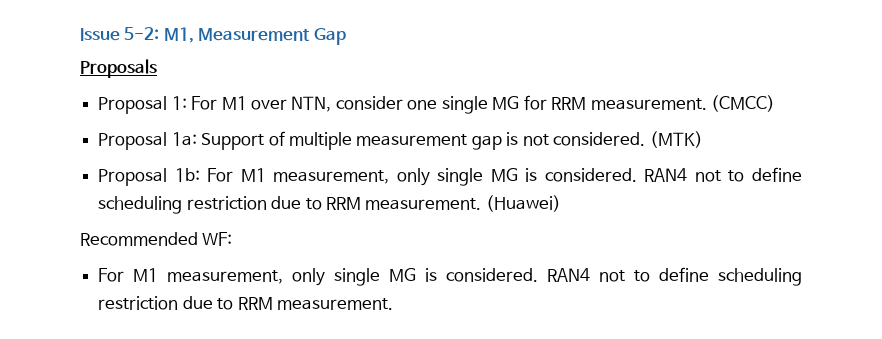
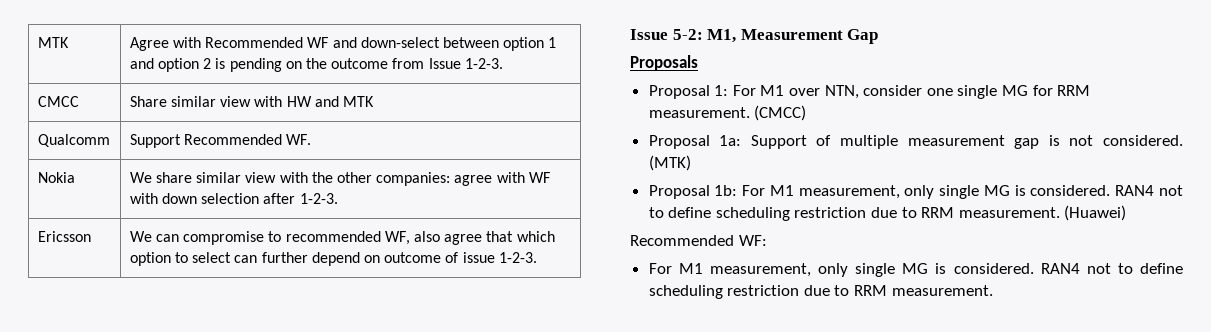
+ MTK | Agree with Recommended WF and down-select between option 1 and option 2 is pending on the outcome from Issue 1-2-3.
+ CMCC | Share similar view with HW and MTK
+ Qualcomm | Support Recommended WF.
+ Nokia | We share similar view with the other companies: agree with WF with down selection after 1-2-3.
+ Ericsson | We can compromise to recommended WF, also agree that which option to select can further depend on outcome of issue 1-2-3.

